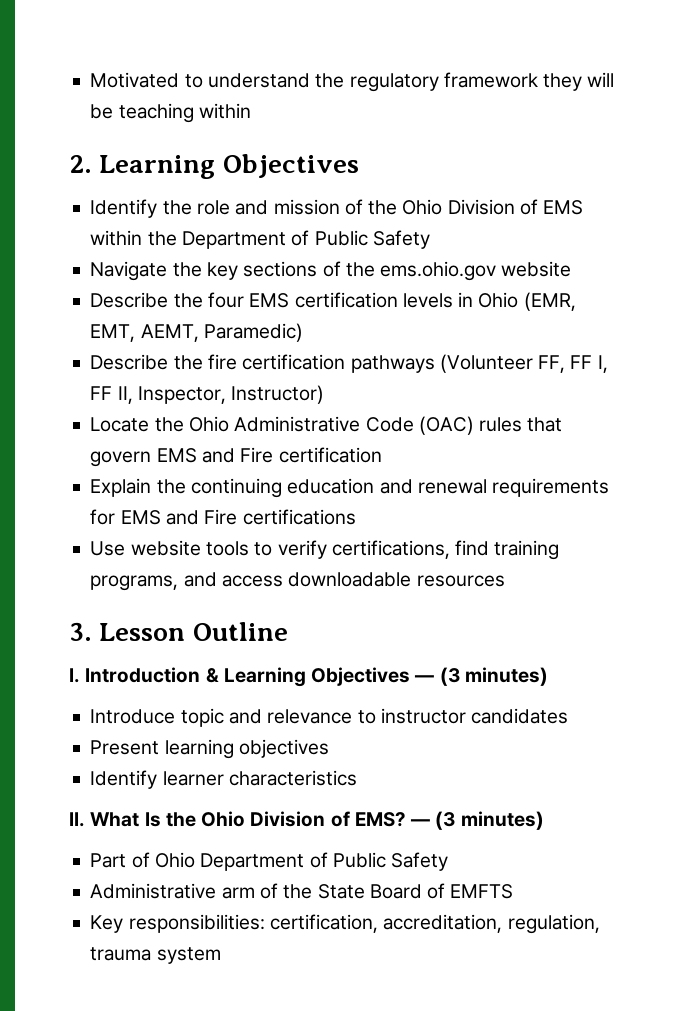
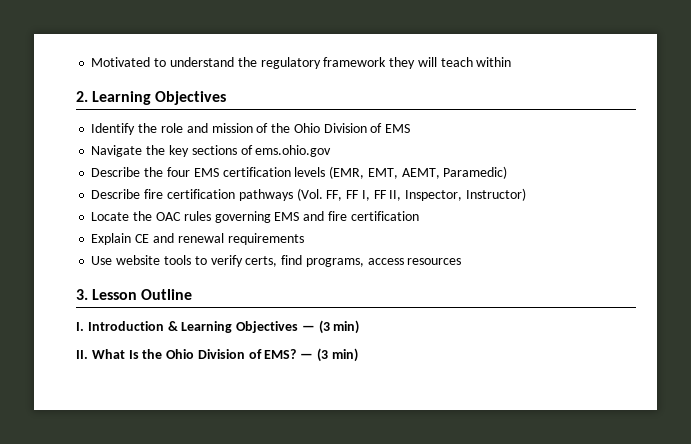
- Motivated to understand the regulatory framework they will be teaching within
+ Motivated to understand the regulatory framework they will teach within
- Identify the role and mission of the Ohio Division of EMS within the Department of Public Safety
+ Identify the role and mission of the Ohio Division of EMS
- Navigate the key sections of the ems.ohio.gov website
+ Navigate the key sections of ems.ohio.gov
- Describe the four EMS certification levels in Ohio (EMR, EMT, AEMT, Paramedic)
+ Describe the four EMS certification levels (EMR, EMT, AEMT, Paramedic)
- Describe the fire certification pathways (Volunteer FF, FF I, FF II, Inspector, Instructor)
+ Describe fire certification pathways (Vol. FF, FF I, FF II, Inspector, Instructor)
- Locate the Ohio Administrative Code (OAC) rules that govern EMS and Fire certification
+ Locate the OAC rules governing EMS and fire certification
- Explain the continuing education and renewal requirements for EMS and Fire certifications
+ Explain CE and renewal requirements
- Use website tools to verify certifications, find training programs, and access downloadable resources
+ Use website tools to verify certs, find programs, access resources
- I. Introduction & Learning Objectives — (3 minutes)
- Introduce topic and relevance to instructor candidates
- Present learning objectives
- Identify learner characteristics
+ I. Introduction & Learning Objectives — (3 min)
- II. What Is the Ohio Division of EMS? — (3 minutes)
- Part of Ohio Department of Public Safety
- Administrative arm of the State Board of EMFTS
- Key responsibilities: certification, accreditation, regulation, trauma system
+ II. What Is the Ohio Division of EMS? — (3 min)

